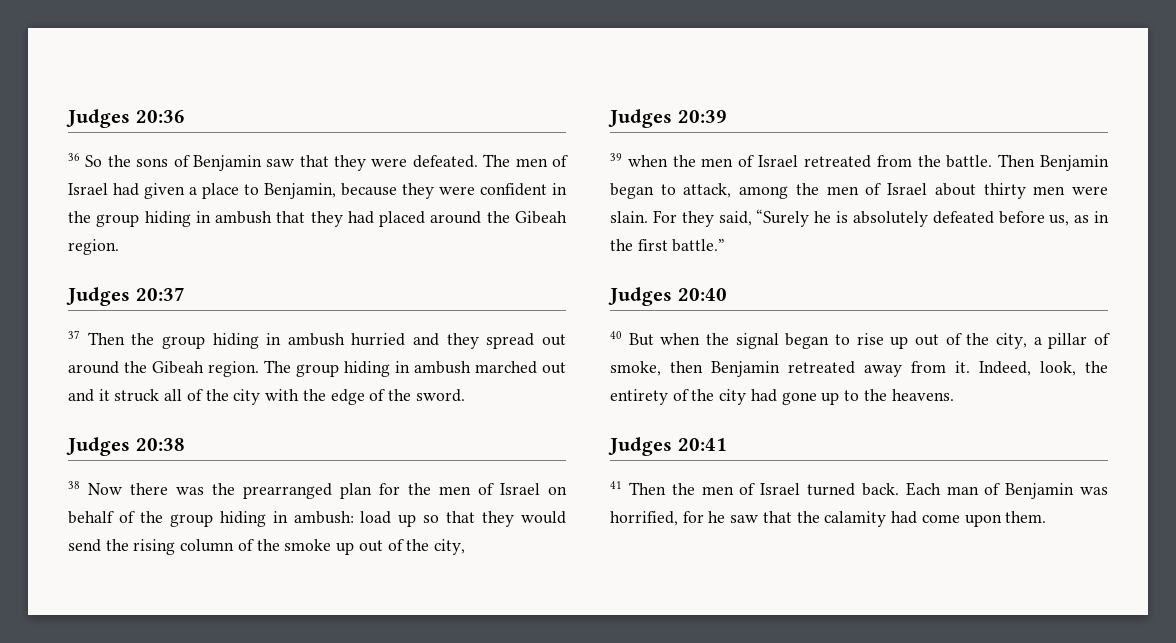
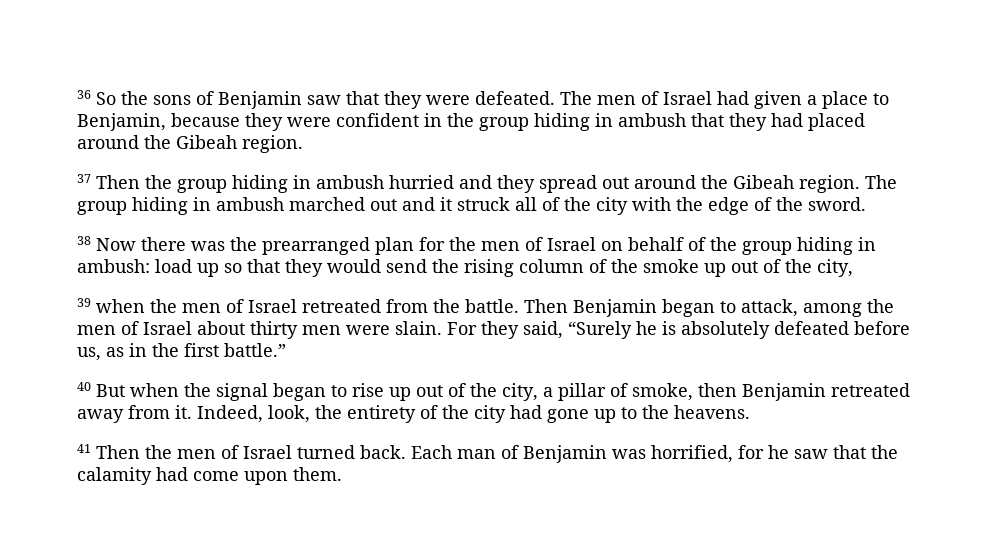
- Judges 20:36
- Judges 20:37
- Judges 20:38
- Judges 20:39
- Judges 20:40
- Judges 20:41

